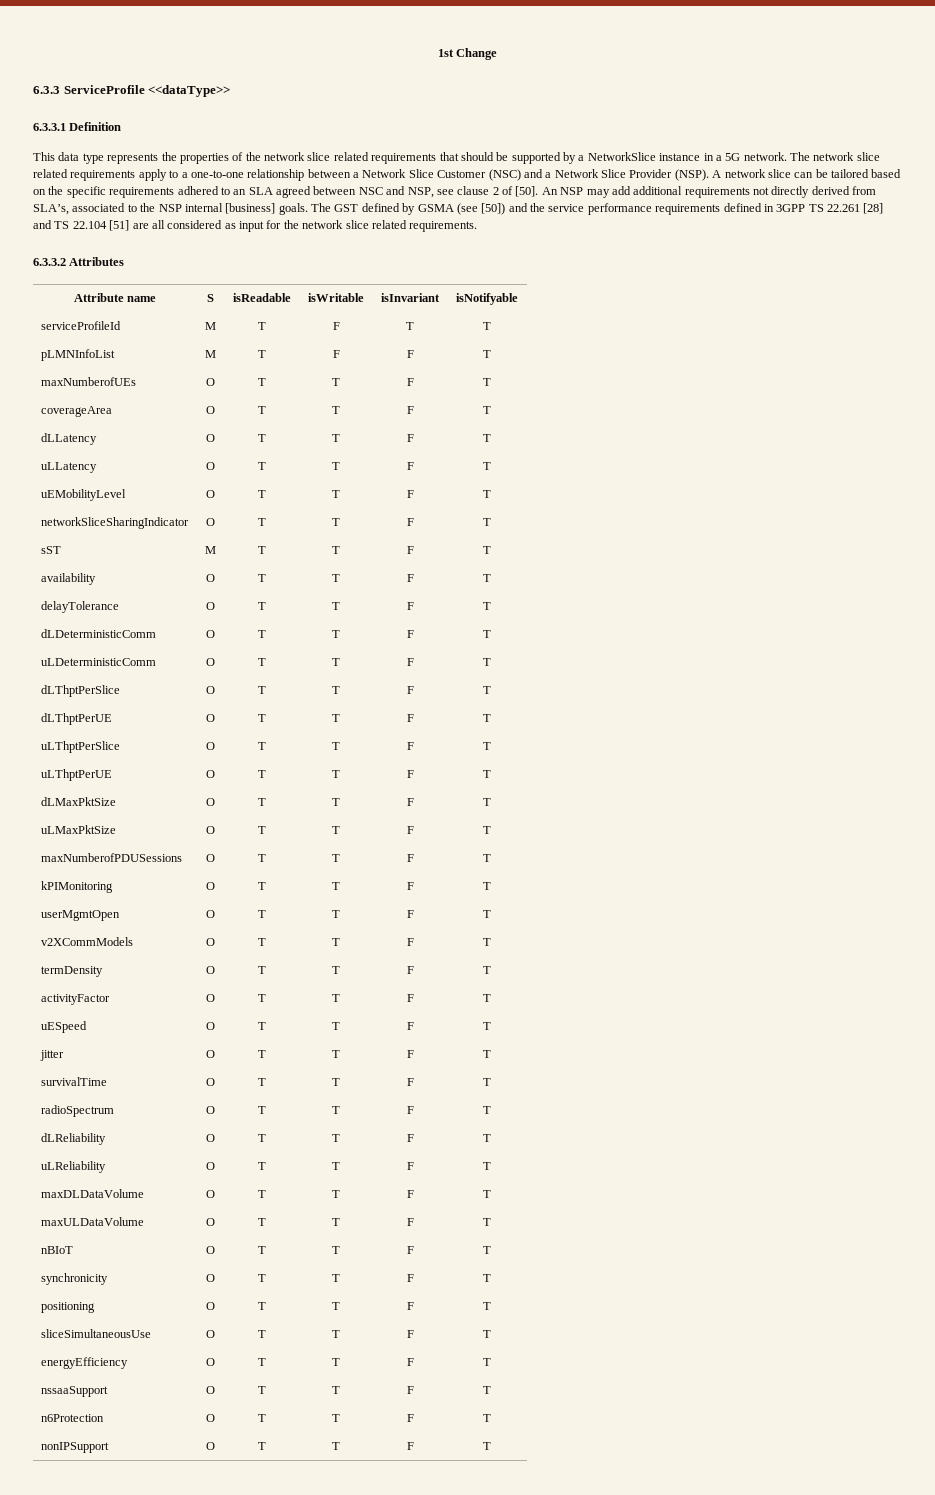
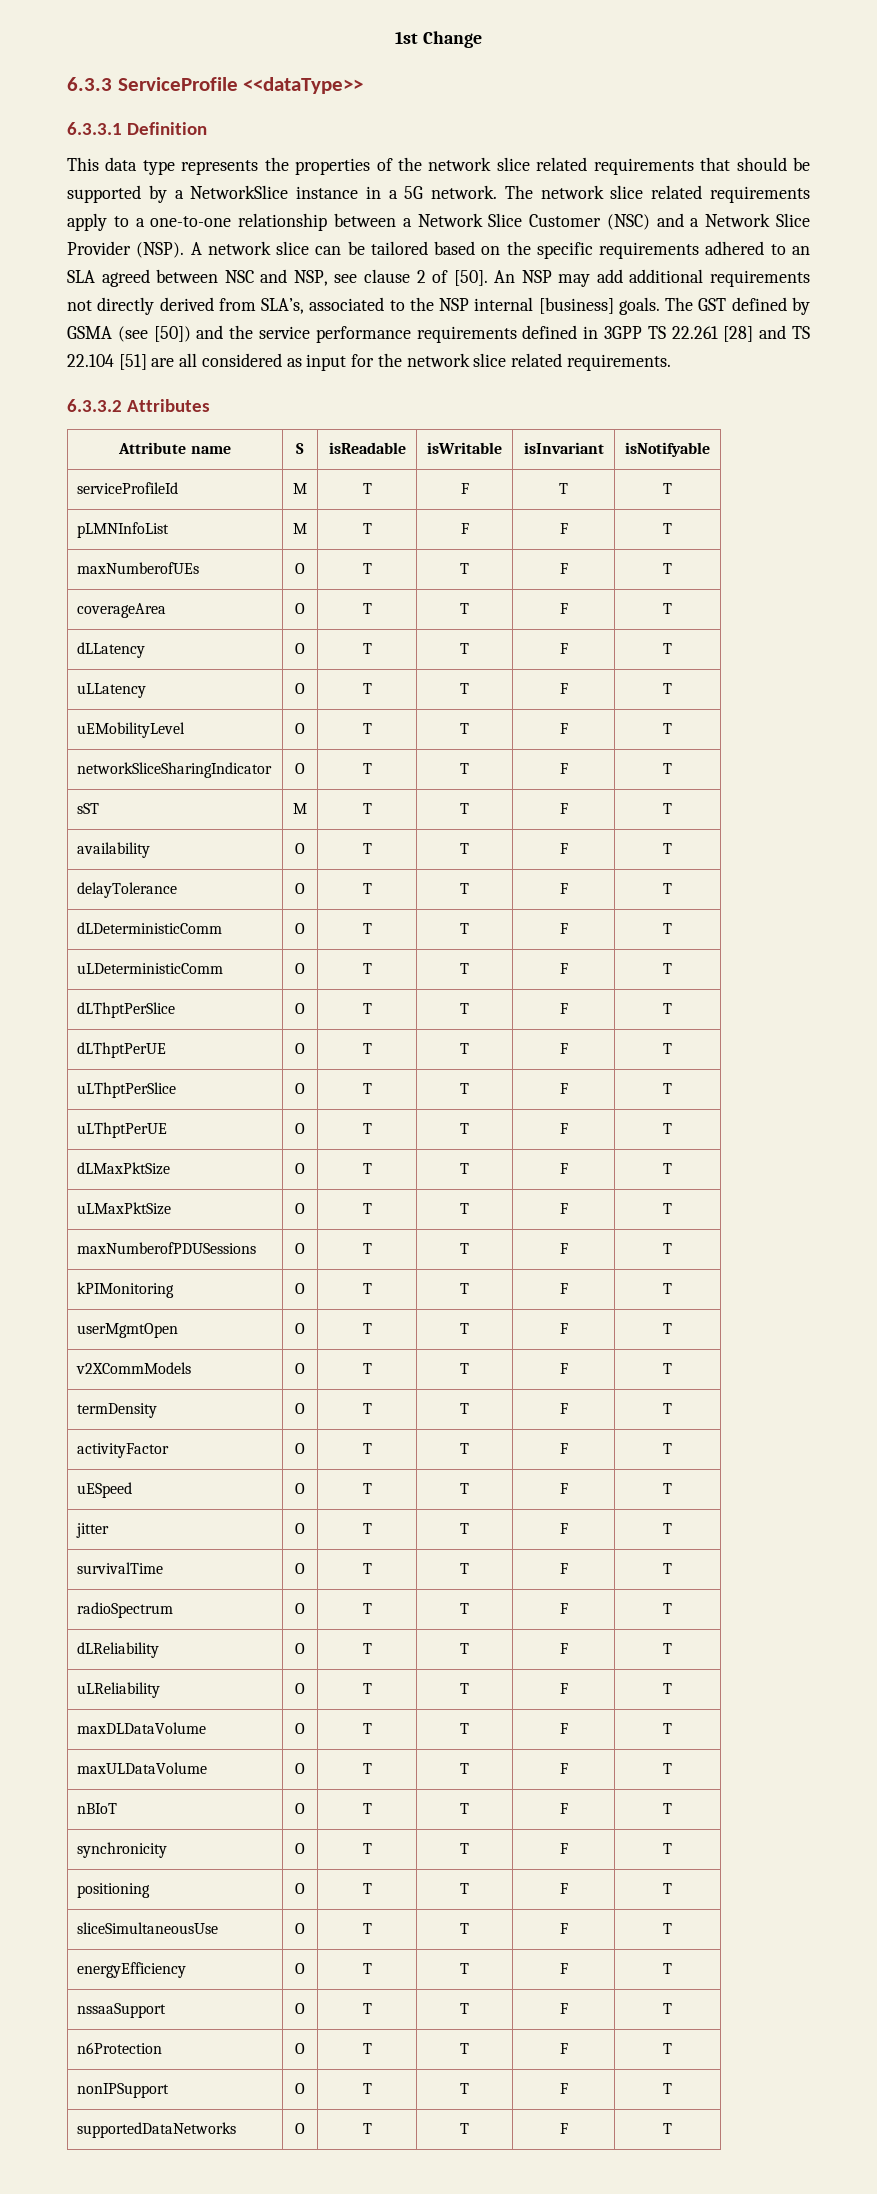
+ supportedDataNetworks | O | T | T | F | T

